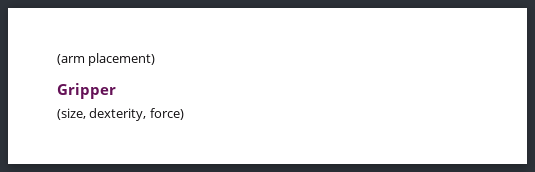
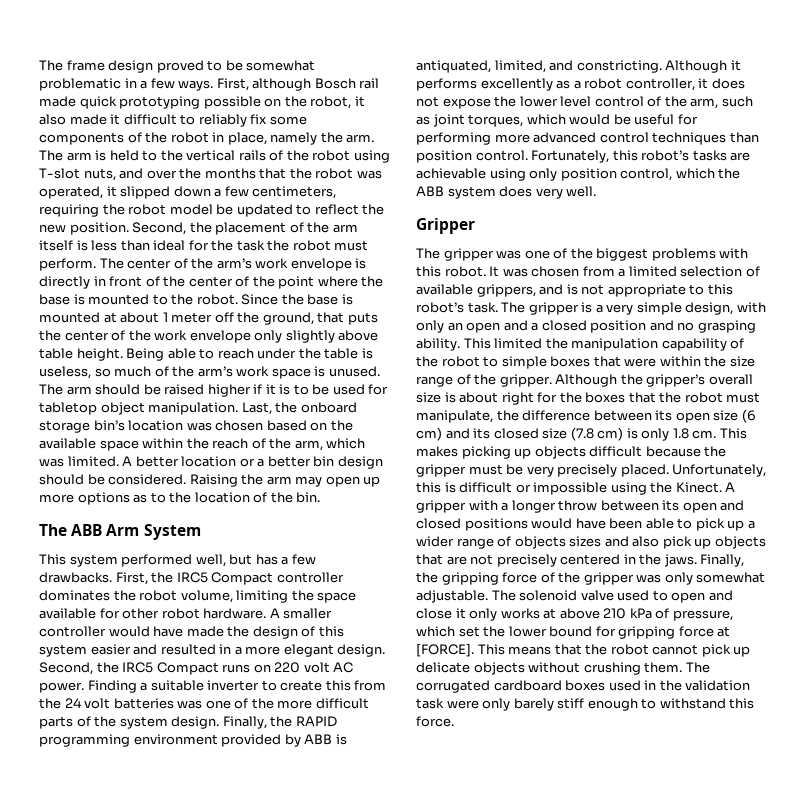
- (arm placement)
+ The frame design proved to be somewhat problematic in a few ways. First, although Bosch rail made quick prototyping possible on the robot, it also made it difficult to reliably fix some components of the robot in place, namely the arm. The arm is held to the vertical rails of the robot using T-slot nuts, and over the months that the robot was operated, it slipped down a few centimeters, requiring the robot model be updated to reflect the new position. Second, the placement of the arm itself is less than ideal for the task the robot must perform. The center of the arm’s work envelope is directly in front of the center of the point where the base is mounted to the robot. Since the base is mounted at about 1 meter off the ground, that puts the center of the work envelope only slightly above table height. Being able to reach under the table is useless, so much of the arm’s work space is unused. The arm should be raised higher if it is to be used for tabletop object manipulation. Last, the onboard storage bin’s location was chosen based on the available space within the reach of the arm, which was limited. A better location or a better bin design should be considered. Raising the arm may open up more options as to the location of the bin.
+ The ABB Arm System
+ This system performed well, but has a few drawbacks. First, the IRC5 Compact controller dominates the robot volume, limiting the space available for other robot hardware. A smaller controller would have made the design of this system easier and resulted in a more elegant design. Second, the IRC5 Compact runs on 220 volt AC power. Finding a suitable inverter to create this from the 24 volt batteries was one of the more difficult parts of the system design. Finally, the RAPID programming environment provided by ABB is antiquated, limited, and constricting. Although it performs excellently as a robot controller, it does not expose the lower level control of the arm, such as joint torques, which would be useful for performing more advanced control techniques than position control. Fortunately, this robot’s tasks are achievable using only position control, which the ABB system does very well.
  Gripper
- (size, dexterity, force)
+ The gripper was one of the biggest problems with this robot. It was chosen from a limited selection of available grippers, and is not appropriate to this robot’s task. The gripper is a very simple design, with only an open and a closed position and no grasping ability. This limited the manipulation capability of the robot to simple boxes that were within the size range of the gripper. Although the gripper’s overall size is about right for the boxes that the robot must manipulate, the difference between its open size (6 cm) and its closed size (7.8 cm) is only 1.8 cm. This makes picking up objects difficult because the gripper must be very precisely placed. Unfortunately, this is difficult or impossible using the Kinect. A gripper with a longer throw between its open and closed positions would have been able to pick up a wider range of objects sizes and also pick up objects that are not precisely centered in the jaws. Finally, the gripping force of the gripper was only somewhat adjustable. The solenoid valve used to open and close it only works at above 210 kPa of pressure, which set the lower bound for gripping force at [FORCE]. This means that the robot cannot pick up delicate objects without crushing them. The corrugated cardboard boxes used in the validation task were only barely stiff enough to withstand this force.

